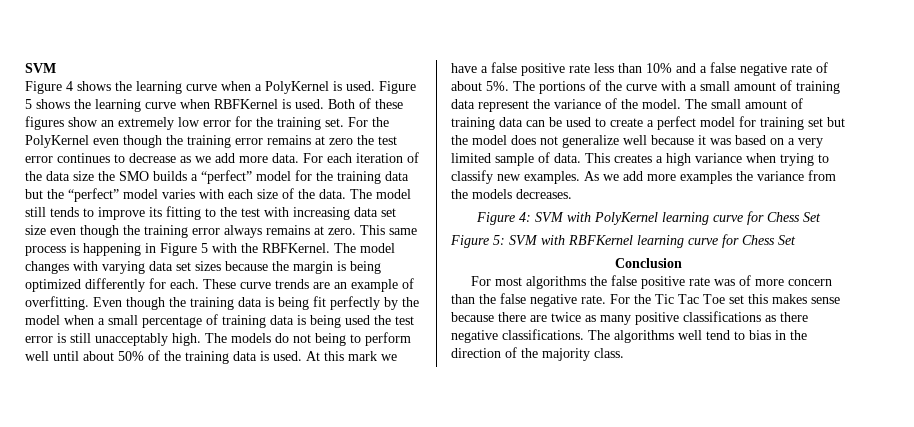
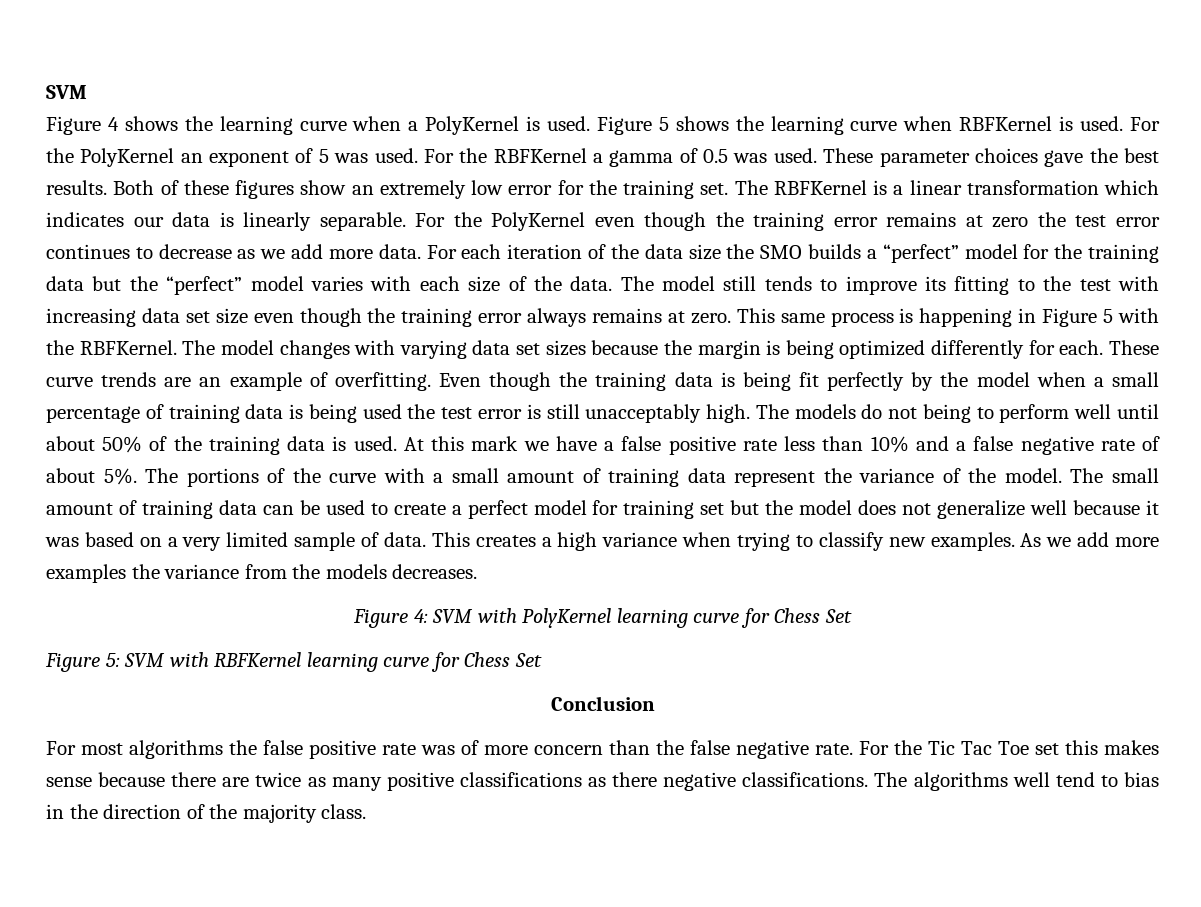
+ For the PolyKernel an exponent of 5 was used. For the RBFKernel a gamma of 0.5 was used. These parameter choices gave the best results.
+ The RBFKernel is a linear transformation which indicates our data is linearly separable.

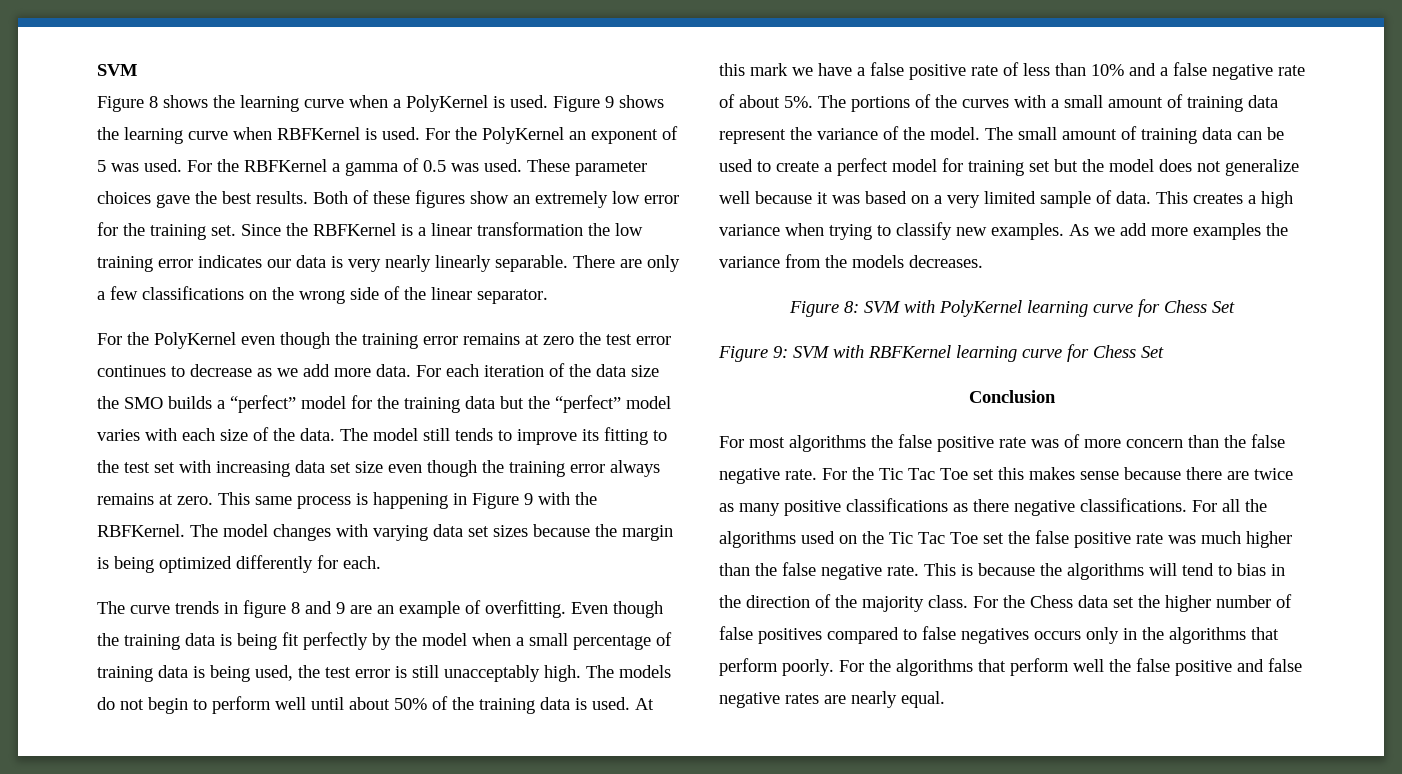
- Figure 4 shows the learning curve when a PolyKernel is used.
+ Figure 8 shows the learning curve when a PolyKernel is used.
- Figure 5 shows the learning curve when RBFKernel is used.
+ Figure 9 shows the learning curve when RBFKernel is used.
- The RBFKernel is a linear transformation which indicates our data is linearly separable. For the PolyKernel even though the training error remains at zero the test error continues to decrease as we add more data.
+ Since the RBFKernel is a linear transformation the low training error indicates our data is very nearly linearly separable. There are only a few classifications on the wrong side of the linear separator.
+ For the PolyKernel even though the training error remains at zero the test error continues to decrease as we add more data.
- The model still tends to improve its fitting to the test with increasing data set size even though the training error always remains at zero.
+ The model still tends to improve its fitting to the test set with increasing data set size even though the training error always remains at zero.
- This same process is happening in Figure 5 with the RBFKernel.
+ This same process is happening in Figure 9 with the RBFKernel.
- The model changes with varying data set sizes because the margin is being optimized differently for each. These curve trends are an example of overfitting.
+ The model changes with varying data set sizes because the margin is being optimized differently for each.
+ The curve trends in figure 8 and 9 are an example of overfitting.
- Even though the training data is being fit perfectly by the model when a small percentage of training data is being used the test error is still unacceptably high.
+ Even though the training data is being fit perfectly by the model when a small percentage of training data is being used, the test error is still unacceptably high.
- The models do not being to perform well until about 50% of the training data is used.
+ The models do not begin to perform well until about 50% of the training data is used.
- At this mark we have a false positive rate less than 10% and a false negative rate of about 5%.
+ At this mark we have a false positive rate of less than 10% and a false negative rate of about 5%.
- The portions of the curve with a small amount of training data represent the variance of the model.
+ The portions of the curves with a small amount of training data represent the variance of the model.
- Figure 4: SVM with PolyKernel learning curve for Chess Set
+ Figure 8: SVM with PolyKernel learning curve for Chess Set
- Figure 5: SVM with RBFKernel learning curve for Chess Set
+ Figure 9: SVM with RBFKernel learning curve for Chess Set
- The algorithms well tend to bias in the direction of the majority class.
+ For all the algorithms used on the Tic Tac Toe set the false positive rate was much higher than the false negative rate. This is because the algorithms will tend to bias in the direction of the majority class.
+ For the Chess data set the higher number of false positives compared to false negatives occurs only in the algorithms that perform poorly. For the algorithms that perform well the false positive and false negative rates are nearly equal.

